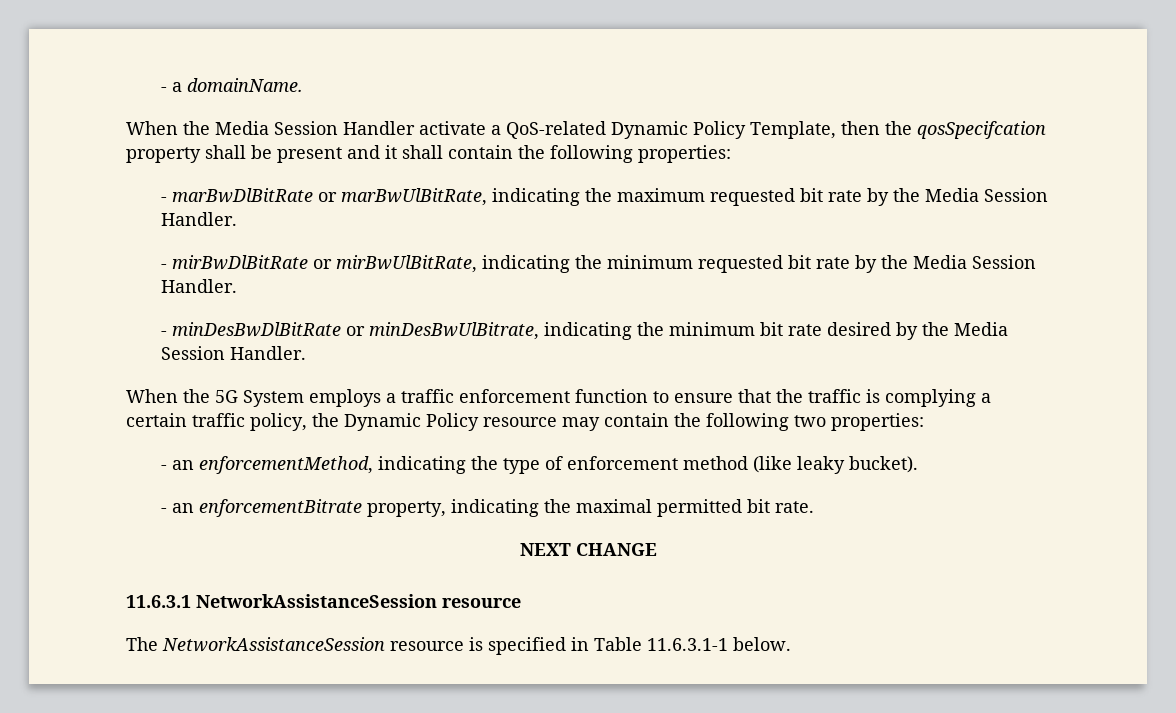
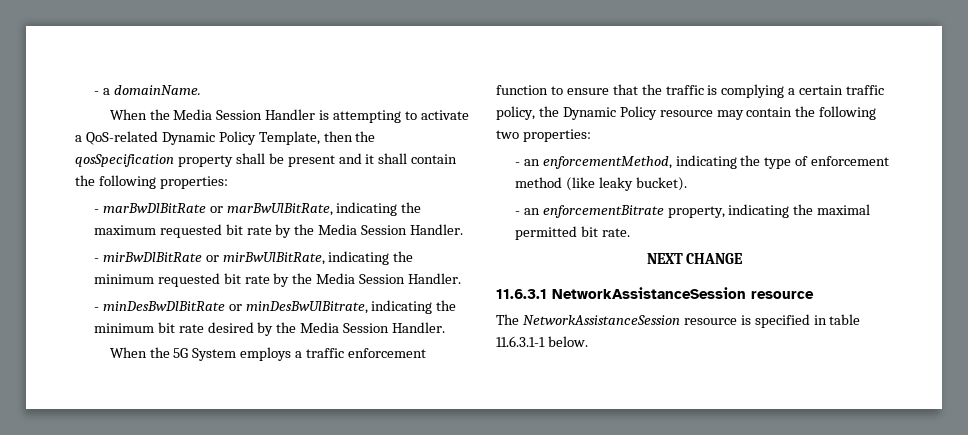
- When the Media Session Handler activate a QoS-related Dynamic Policy Template, then the qosSpecifcation property shall be present and it shall contain the following properties:
+ When the Media Session Handler is attempting to activate a QoS-related Dynamic Policy Template, then the qosSpecification property shall be present and it shall contain the following properties:
- The NetworkAssistanceSession resource is specified in Table 11.6.3.1-1 below.
+ The NetworkAssistanceSession resource is specified in table 11.6.3.1-1 below.

